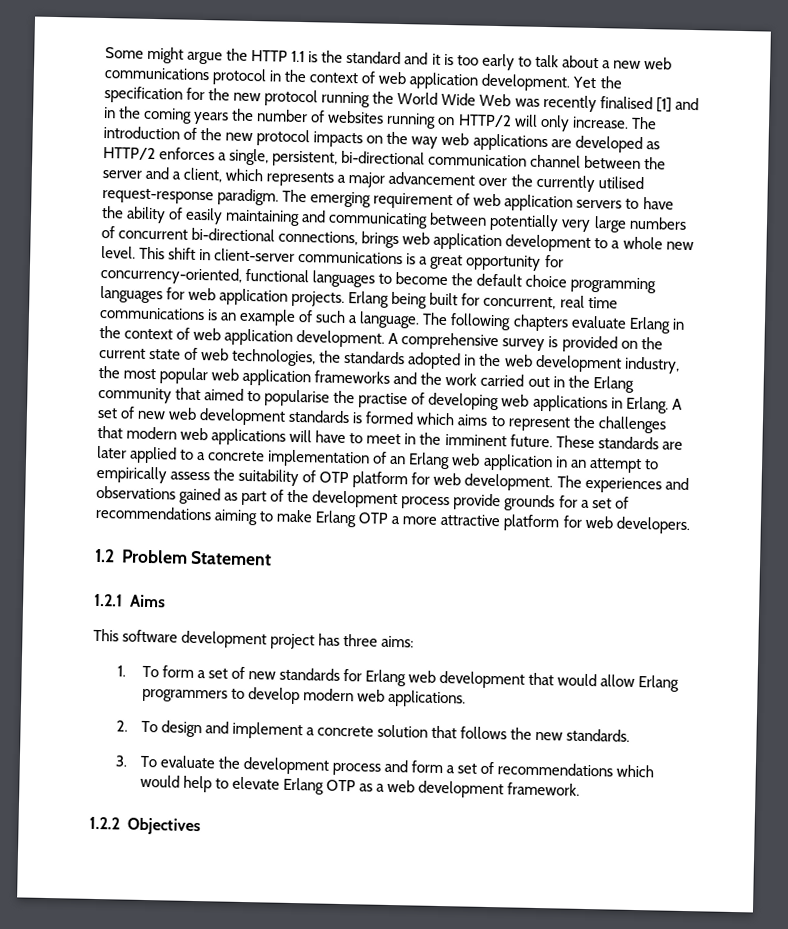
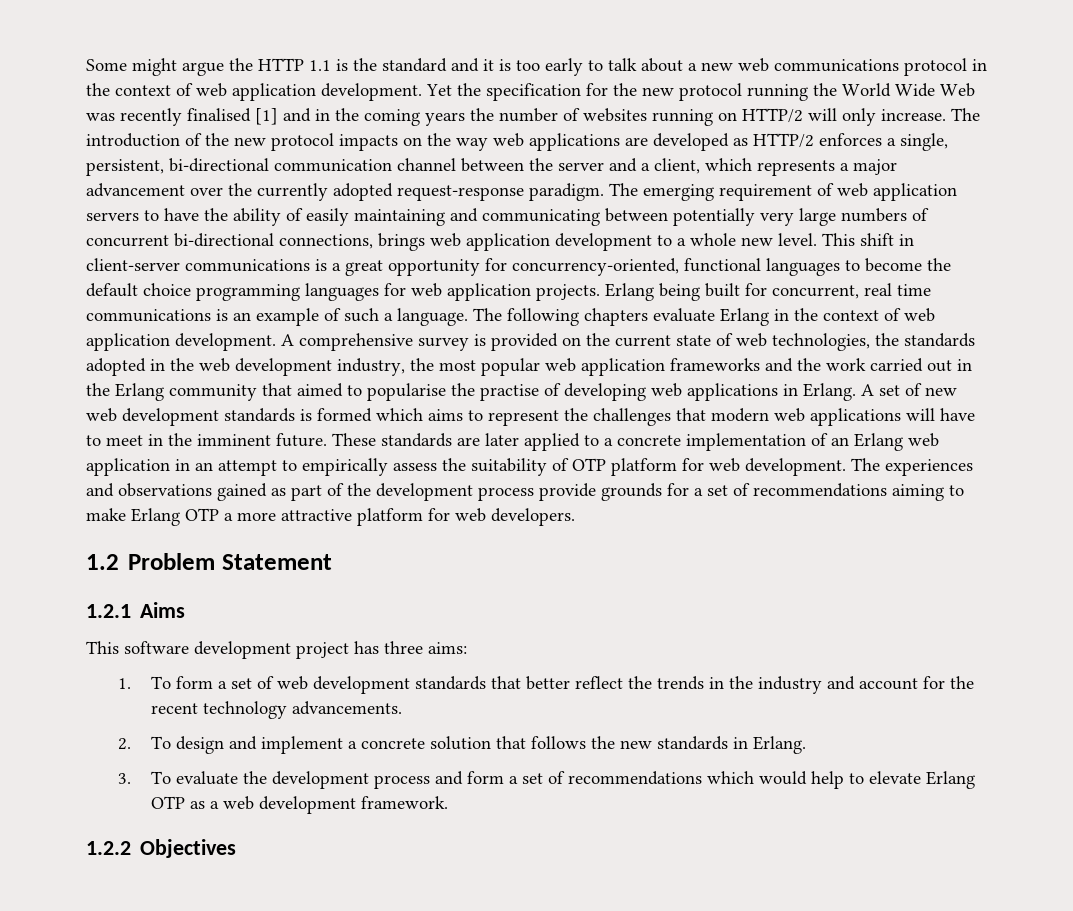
- The introduction of the new protocol impacts on the way web applications are developed as HTTP/2 enforces a single, persistent, bi-directional communication channel between the server and a client, which represents a major advancement over the currently utilised request-response paradigm.
+ The introduction of the new protocol impacts on the way web applications are developed as HTTP/2 enforces a single, persistent, bi-directional communication channel between the server and a client, which represents a major advancement over the currently adopted request-response paradigm.
- 1. To form a set of new standards for Erlang web development that would allow Erlang programmers to develop modern web applications.
+ 1. To form a set of web development standards that better reflect the trends in the industry and account for the recent technology advancements.
- 2. To design and implement a concrete solution that follows the new standards.
+ 2. To design and implement a concrete solution that follows the new standards in Erlang.

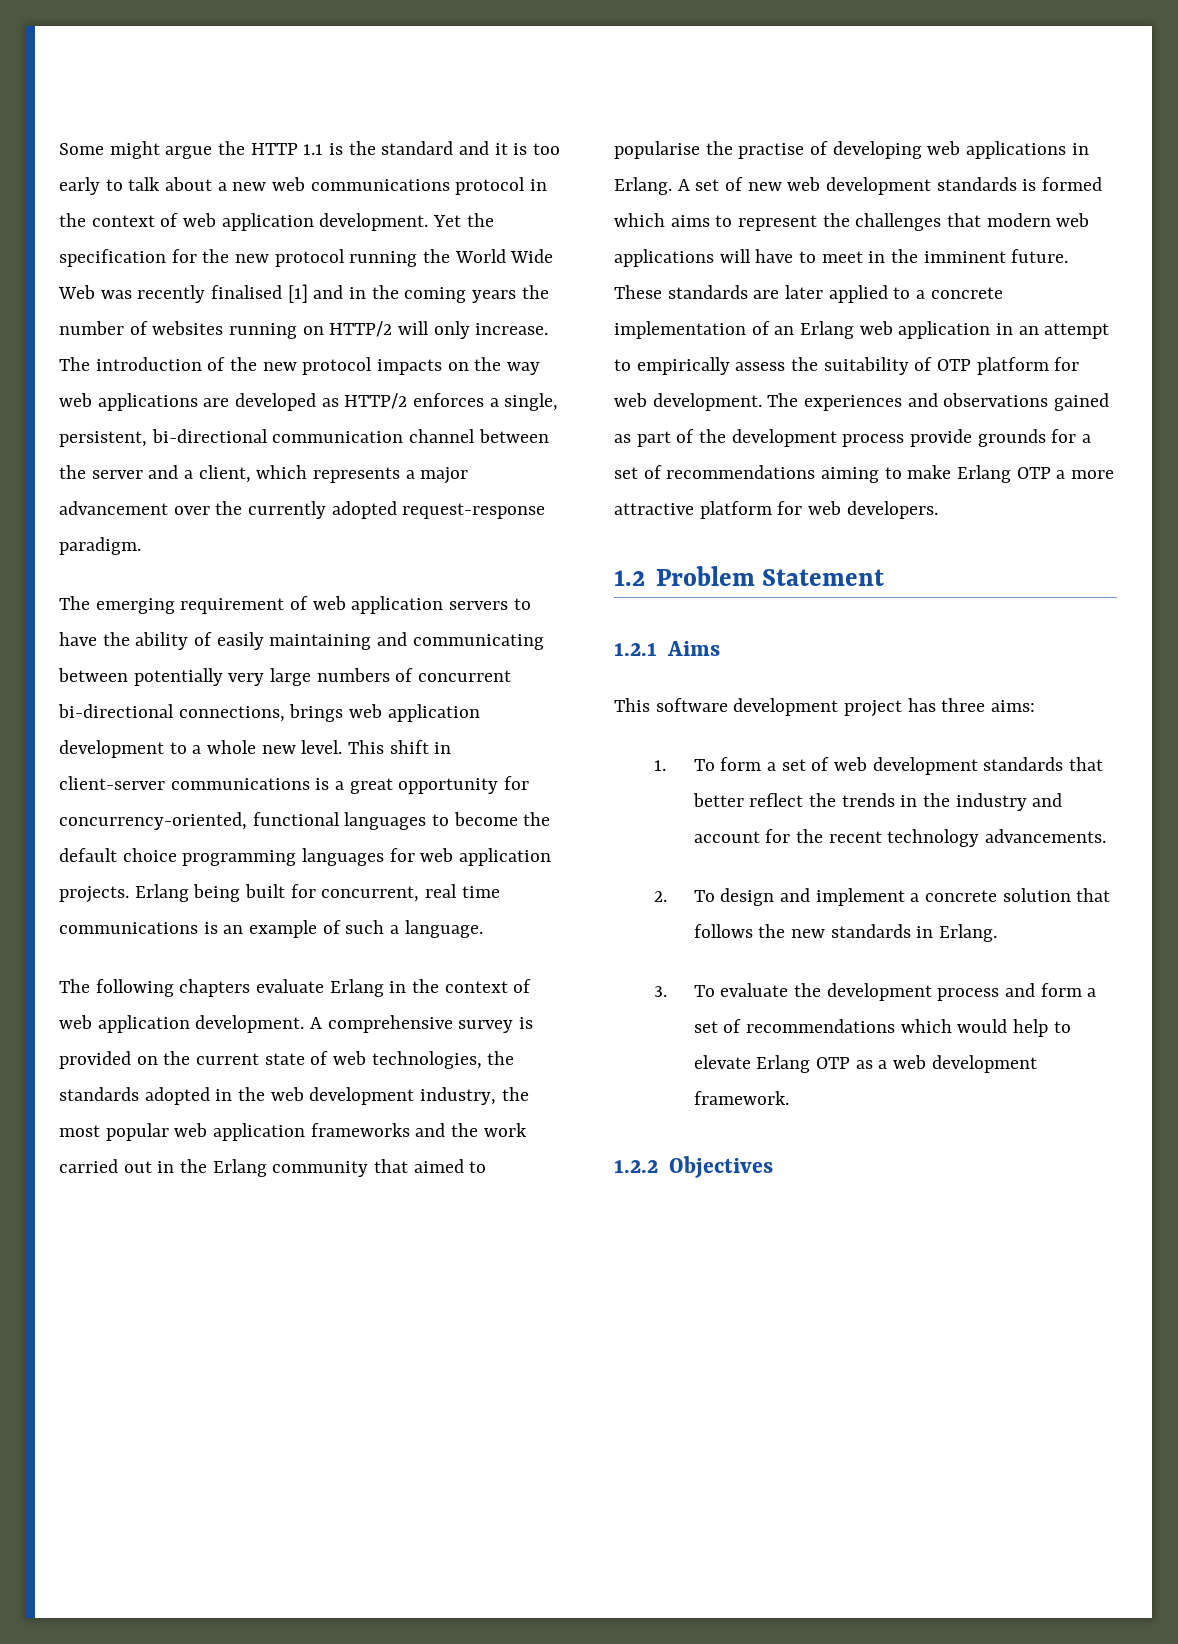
- The introduction of the new protocol impacts on the way web applications are developed as HTTP/2 enforces a single, persistent, bi-directional communication channel between the server and a client, which represents a major advancement over the currently adopted request-response paradigm. The emerging requirement of web application servers to have the ability of easily maintaining and communicating between potentially very large numbers of concurrent bi-directional connections, brings web application development to a whole new level.
+ The introduction of the new protocol impacts on the way web applications are developed as HTTP/2 enforces a single, persistent, bi-directional communication channel between the server and a client, which represents a major advancement over the currently adopted request-response paradigm.
+ The emerging requirement of web application servers to have the ability of easily maintaining and communicating between potentially very large numbers of concurrent bi-directional connections, brings web application development to a whole new level.
- Erlang being built for concurrent, real time communications is an example of such a language. The following chapters evaluate Erlang in the context of web application development.
+ Erlang being built for concurrent, real time communications is an example of such a language.
+ The following chapters evaluate Erlang in the context of web application development.

